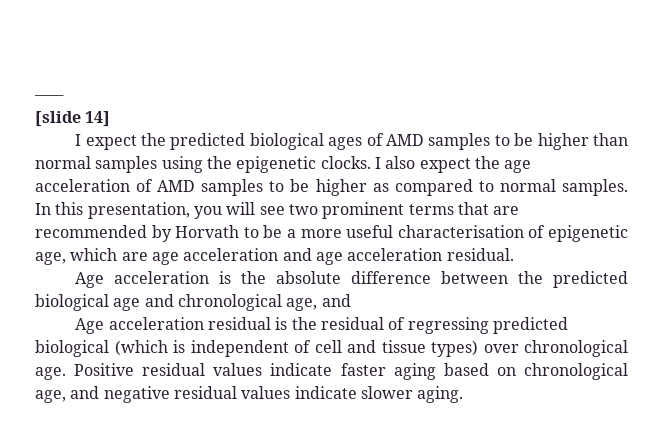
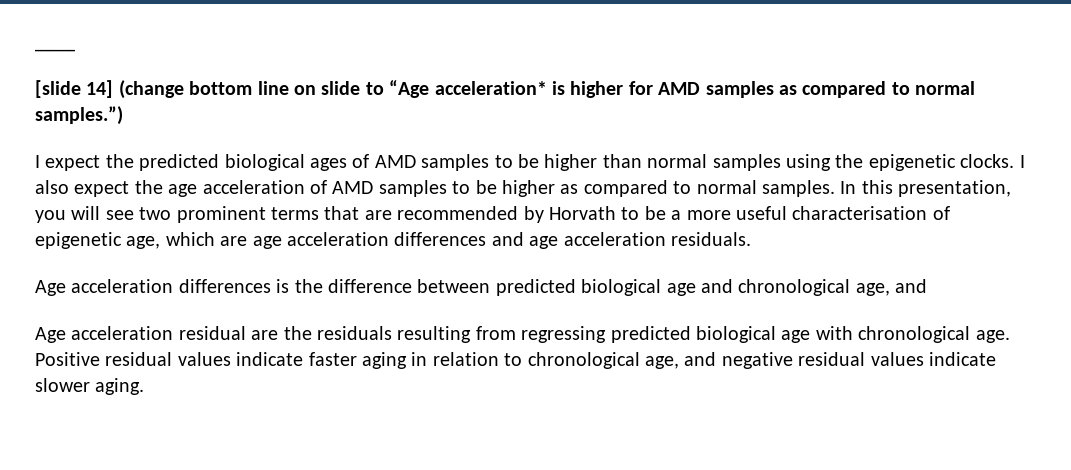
- [slide 14]
+ [slide 14] (change bottom line on slide to “Age acceleration* is higher for AMD samples as compared to normal samples.”)
- In this presentation, you will see two prominent terms that are recommended by Horvath to be a more useful characterisation of epigenetic age, which are age acceleration and age acceleration residual.
- Age acceleration is the absolute difference between the predicted biological age and chronological age, and
+ In this presentation, you will see two prominent terms that are recommended by Horvath to be a more useful characterisation of epigenetic age, which are age acceleration differences and age acceleration residuals.
+ Age acceleration differences is the difference between predicted biological age and chronological age, and
- Age acceleration residual is the residual of regressing predicted biological (which is independent of cell and tissue types) over chronological age.
+ Age acceleration residual are the residuals resulting from regressing predicted biological age with chronological age.
- Positive residual values indicate faster aging based on chronological age, and negative residual values indicate slower aging.
+ Positive residual values indicate faster aging in relation to chronological age, and negative residual values indicate slower aging.

